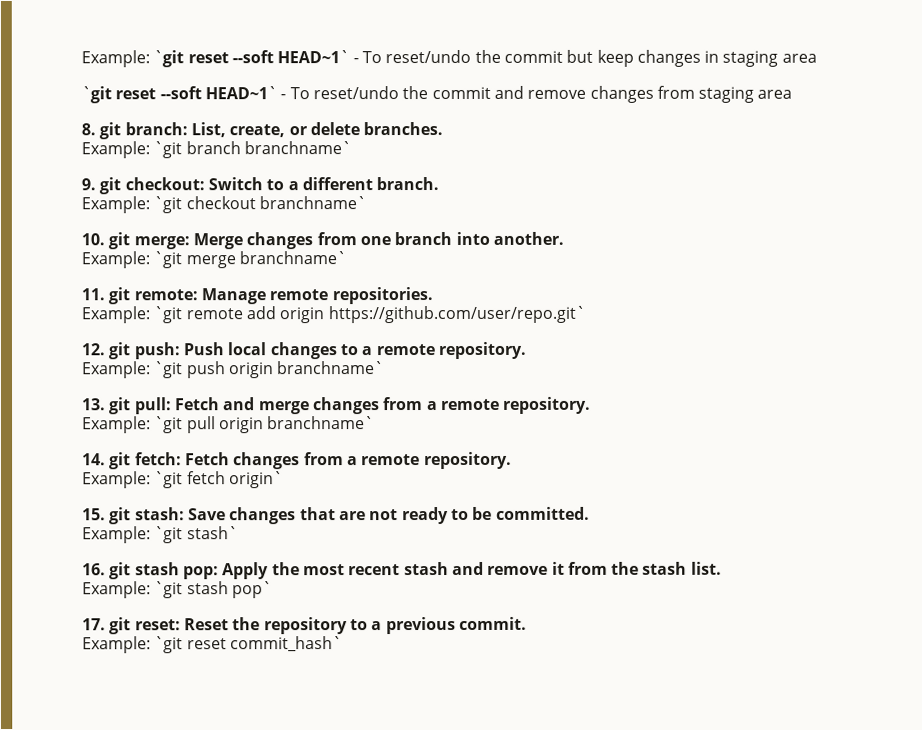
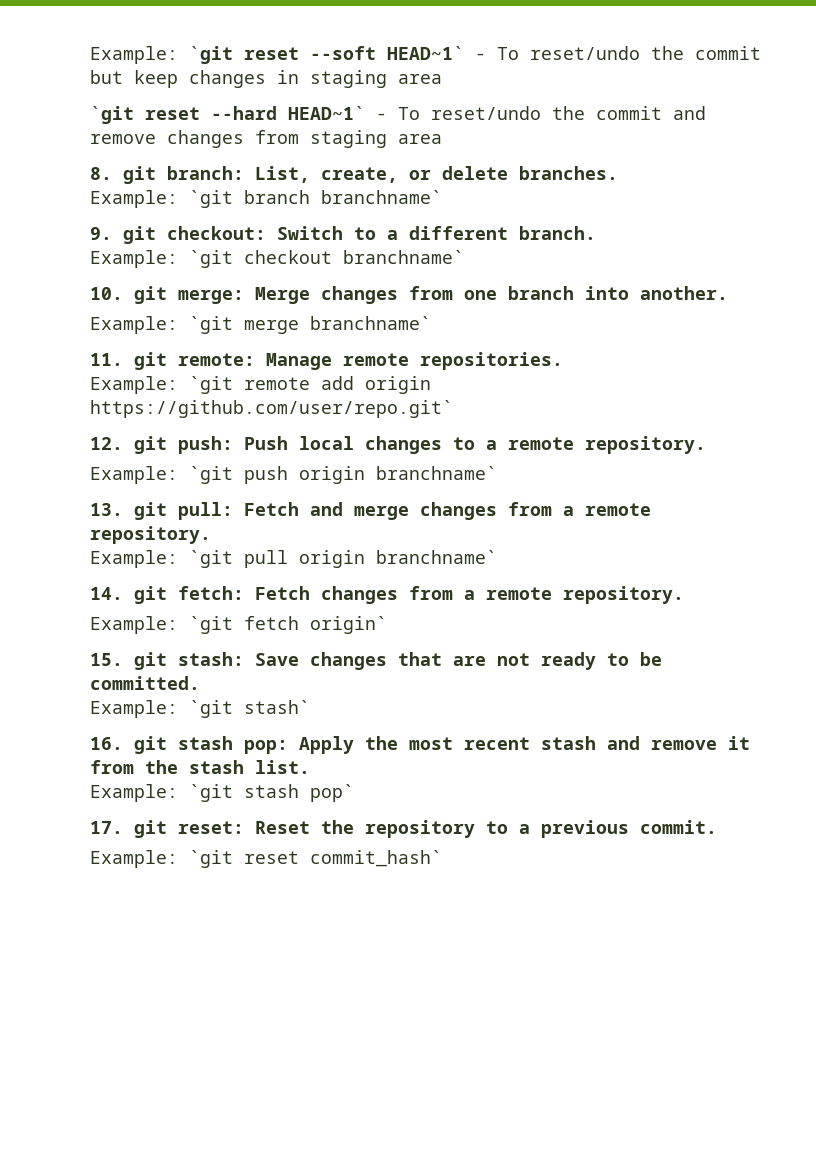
- `git reset --soft HEAD~1` - To reset/undo the commit and remove changes from staging area
+ `git reset --hard HEAD~1` - To reset/undo the commit and remove changes from staging area

